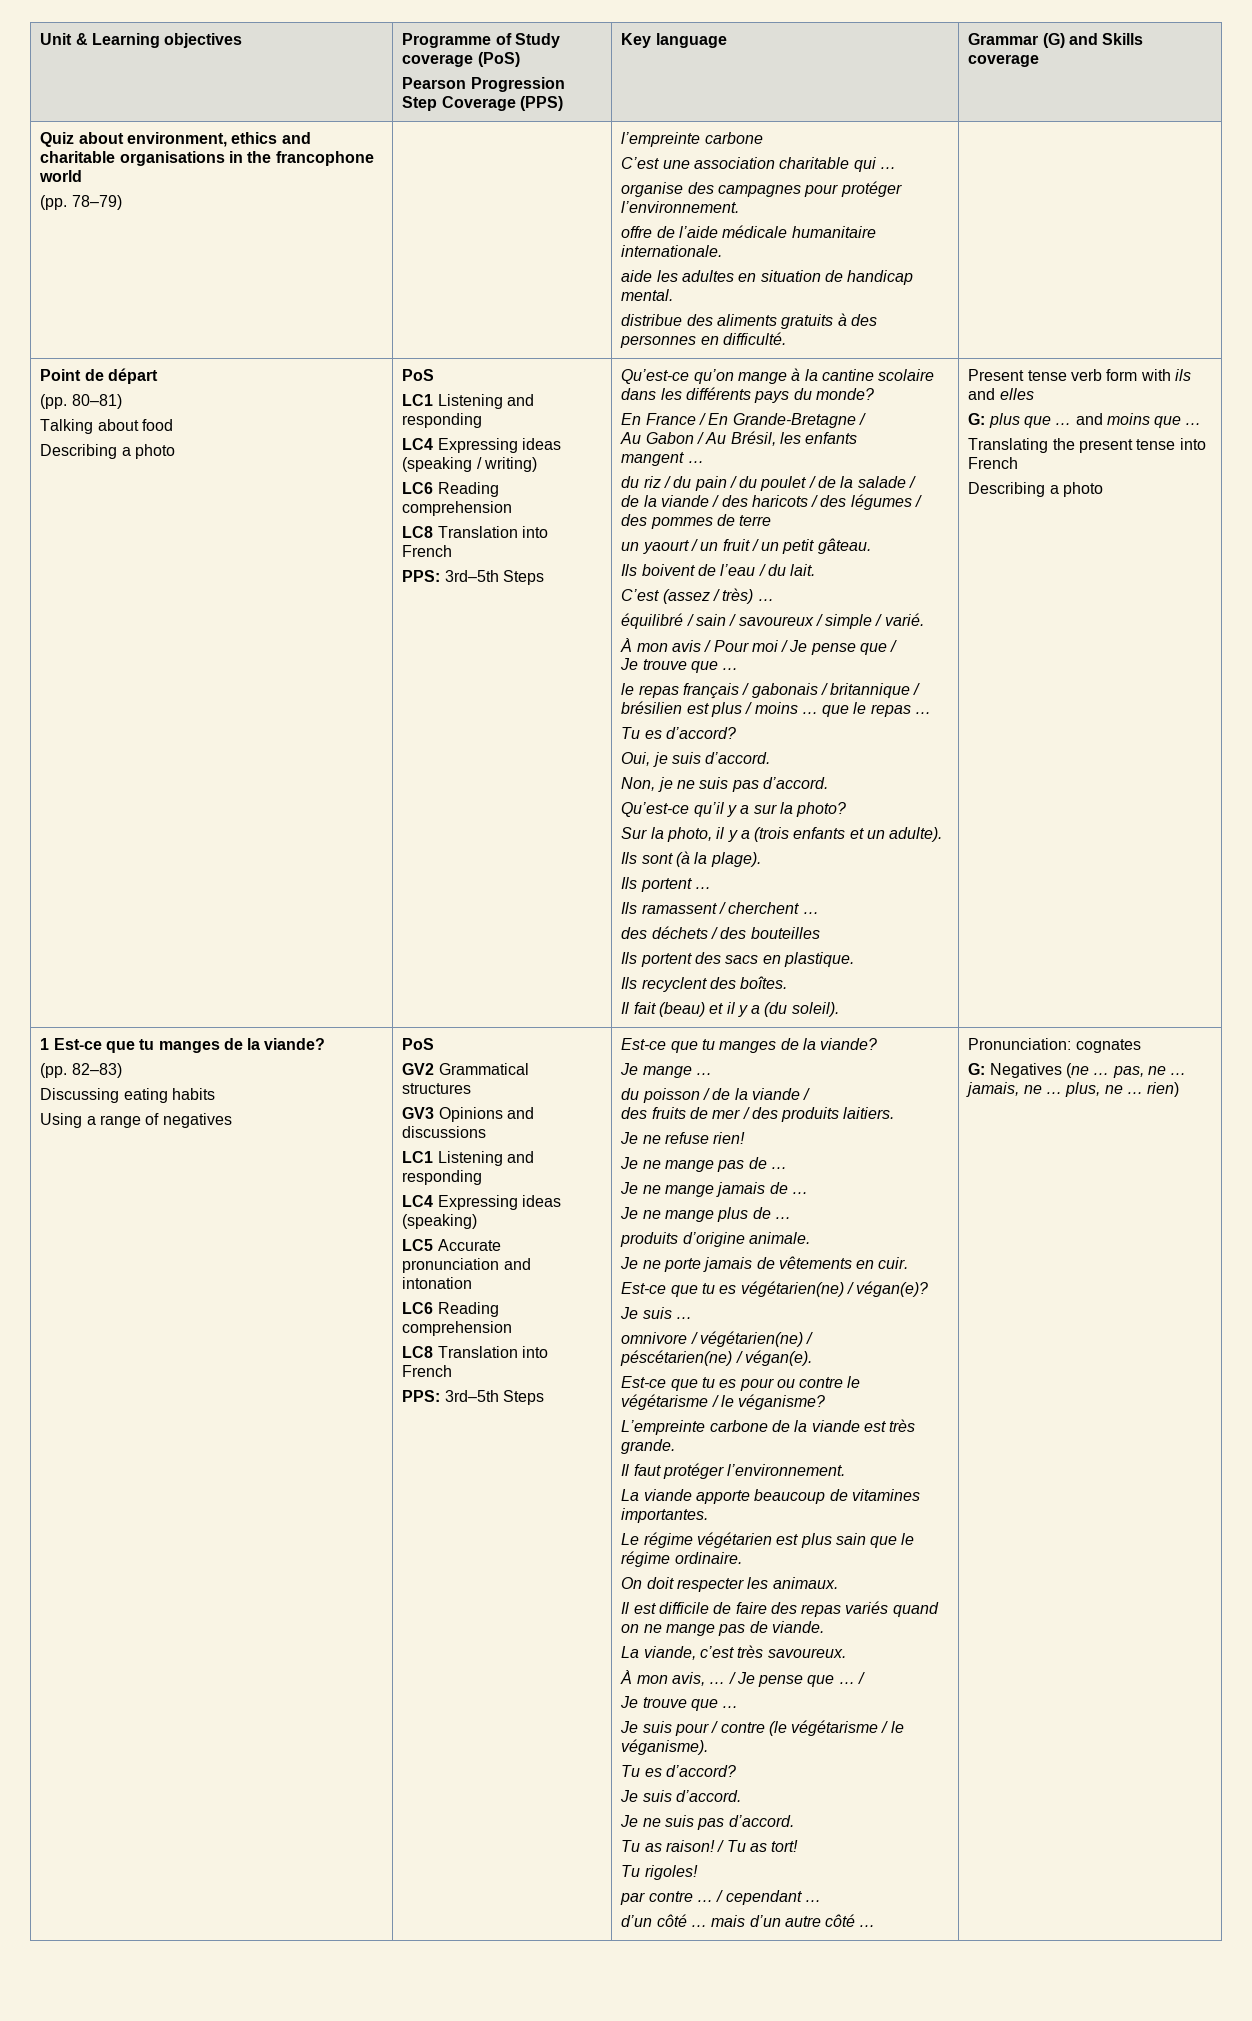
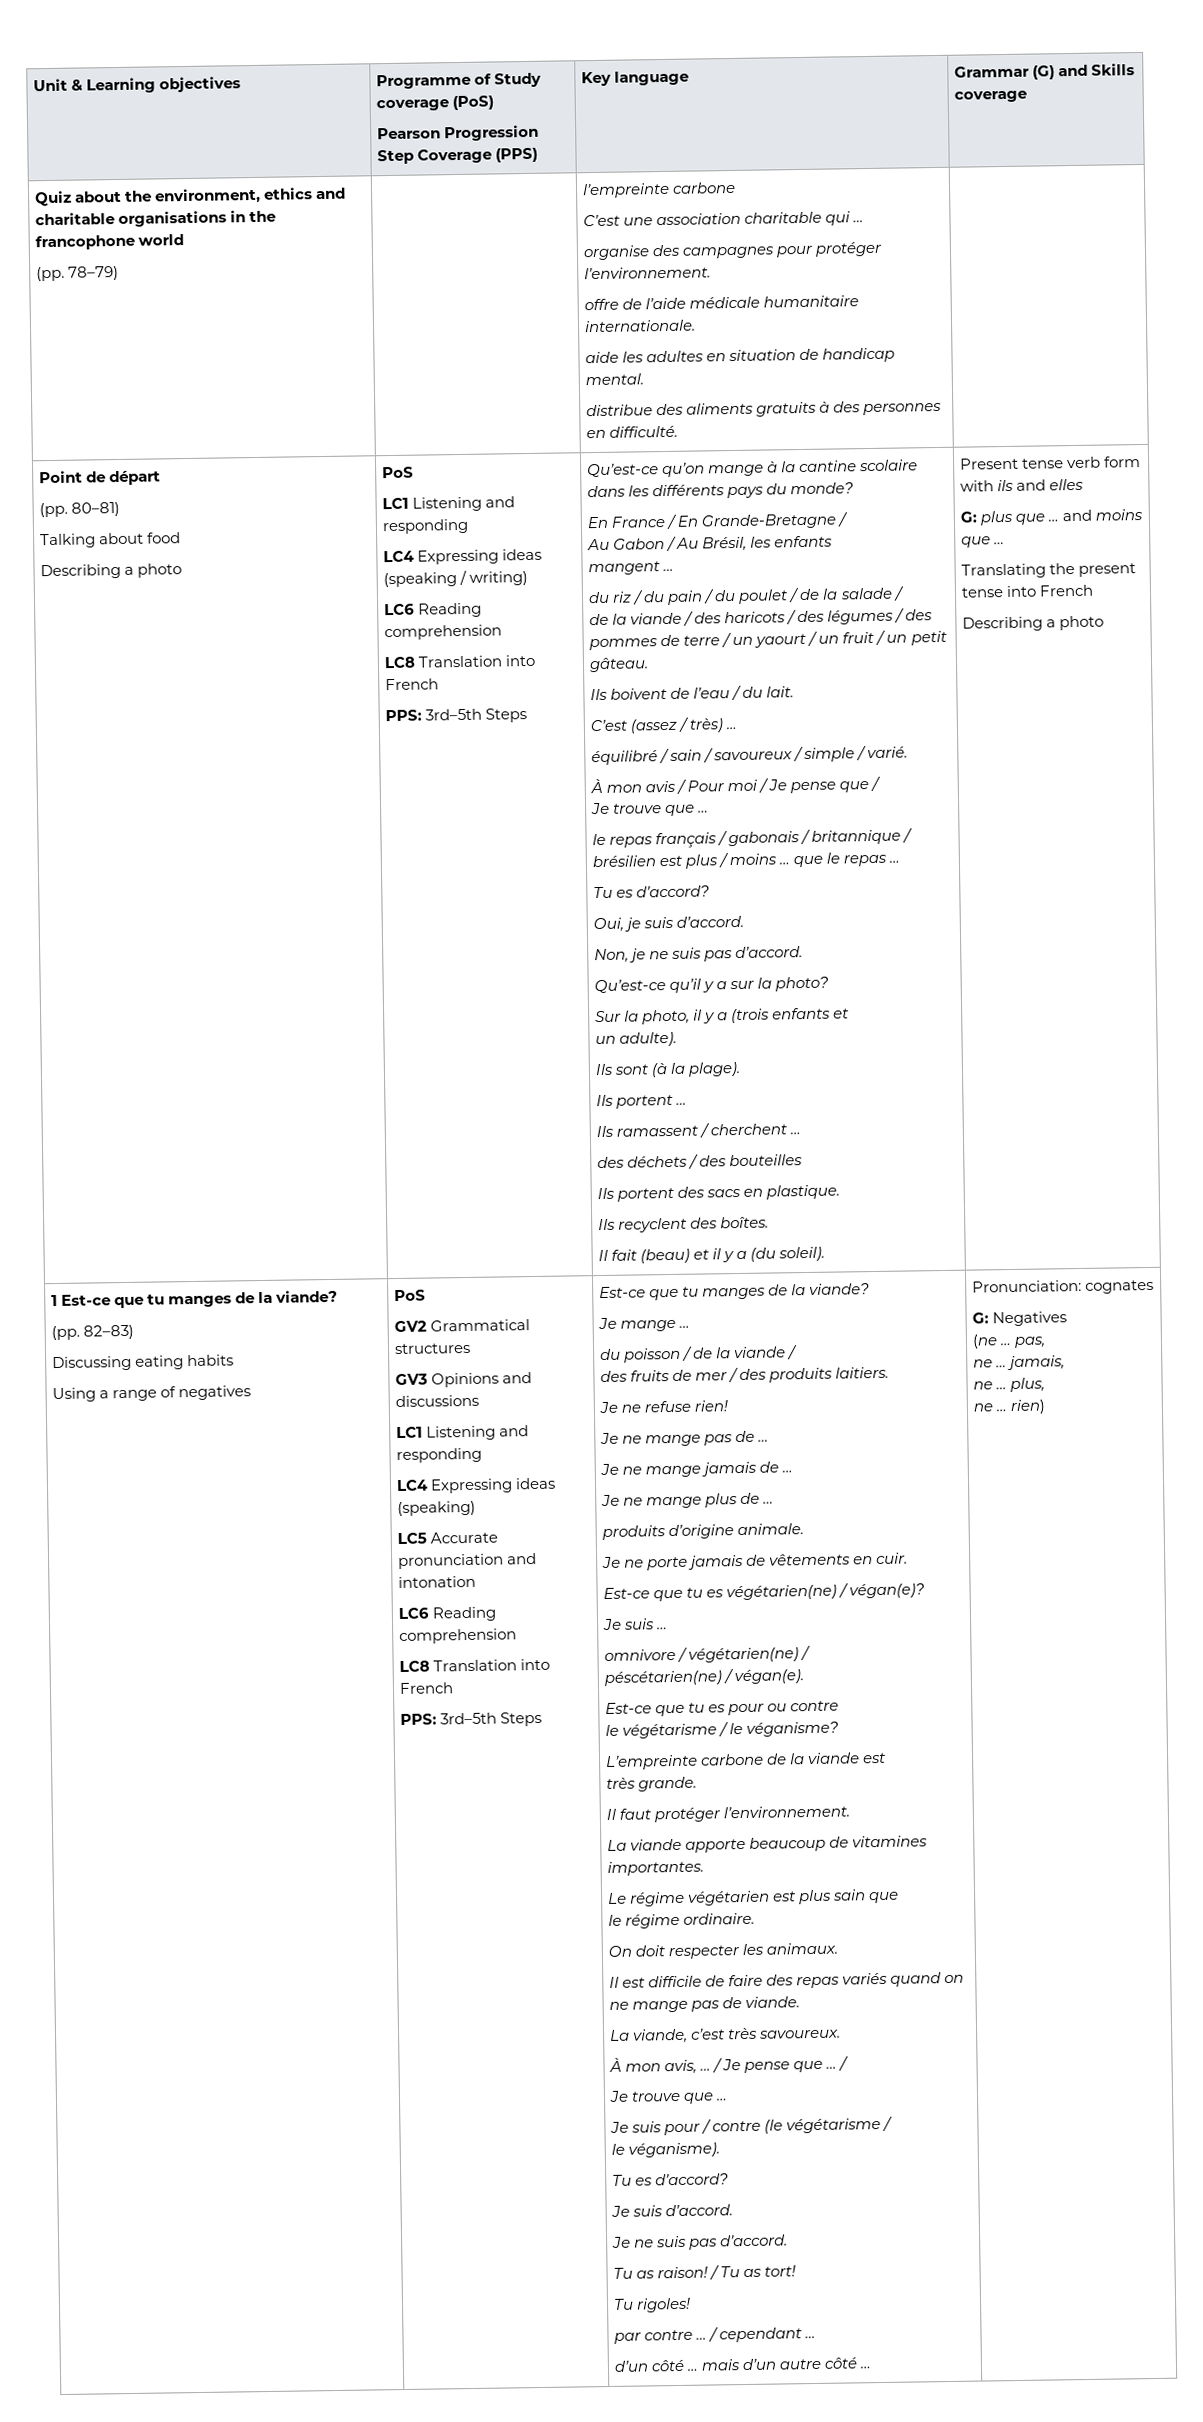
- Quiz about environment, ethics and charitable organisations in the francophone world
+ Quiz about the environment, ethics and charitable organisations in the francophone world
- de la viande / des haricots / des légumes / des pommes de terre
- un yaourt / un fruit / un petit gâteau.
+ de la viande / des haricots / des légumes / des pommes de terre / un yaourt / un fruit / un petit gâteau.
- Sur la photo, il y a (trois enfants et un adulte).
+ Sur la photo, il y a (trois enfants et
+ un adulte).
- Est-ce que tu es pour ou contre le végétarisme / le véganisme?
+ Est-ce que tu es pour ou contre
+ le végétarisme / le véganisme?
- L’empreinte carbone de la viande est très grande.
+ L’empreinte carbone de la viande est
+ très grande.
- Le régime végétarien est plus sain que le régime ordinaire.
+ Le régime végétarien est plus sain que
+ le régime ordinaire.
- Je suis pour / contre (le végétarisme / le véganisme).
+ Je suis pour / contre (le végétarisme /
+ le véganisme).
- G: Negatives (ne … pas, ne … jamais, ne … plus, ne … rien)
+ G: Negatives
+ (ne … pas,
+ ne … jamais,
+ ne … plus,
+ ne … rien)

